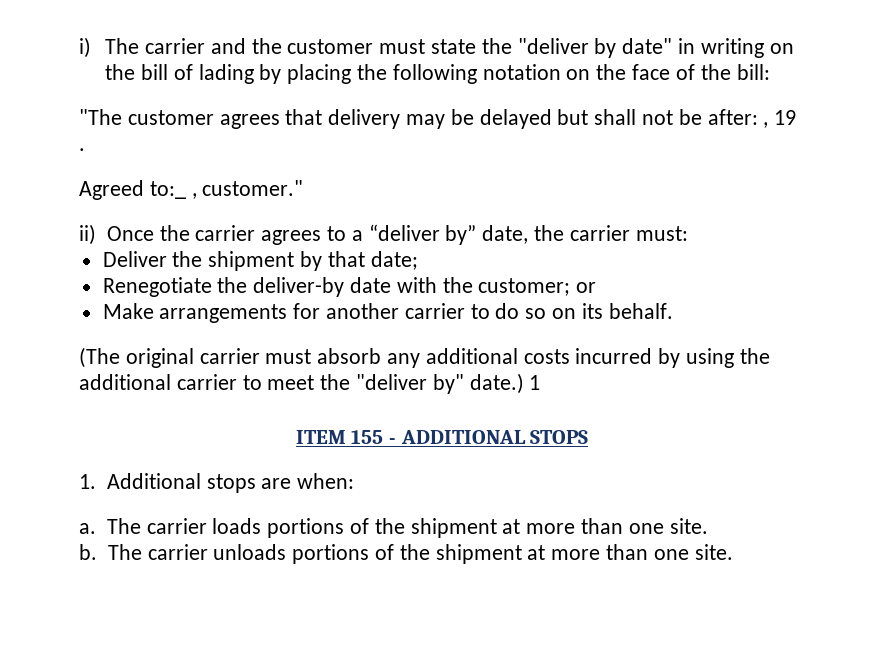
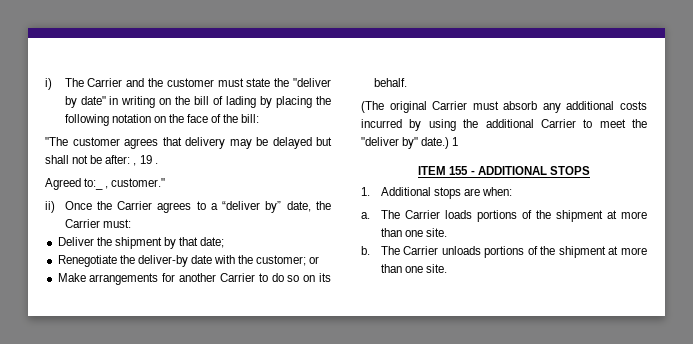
- i) The carrier and the customer must state the "deliver by date" in writing on the bill of lading by placing the following notation on the face of the bill:
+ i) The Carrier and the customer must state the "deliver by date" in writing on the bill of lading by placing the following notation on the face of the bill:
- ii) Once the carrier agrees to a “deliver by” date, the carrier must:
+ ii) Once the Carrier agrees to a “deliver by” date, the Carrier must:
- Make arrangements for another carrier to do so on its behalf.
+ Make arrangements for another Carrier to do so on its behalf.
- (The original carrier must absorb any additional costs incurred by using the additional carrier to meet the "deliver by" date.)
+ (The original Carrier must absorb any additional costs incurred by using the additional Carrier to meet the "deliver by" date.)
- The carrier loads portions of the shipment at more than one site.
+ The Carrier loads portions of the shipment at more than one site.
- The carrier unloads portions of the shipment at more than one site.
+ The Carrier unloads portions of the shipment at more than one site.

